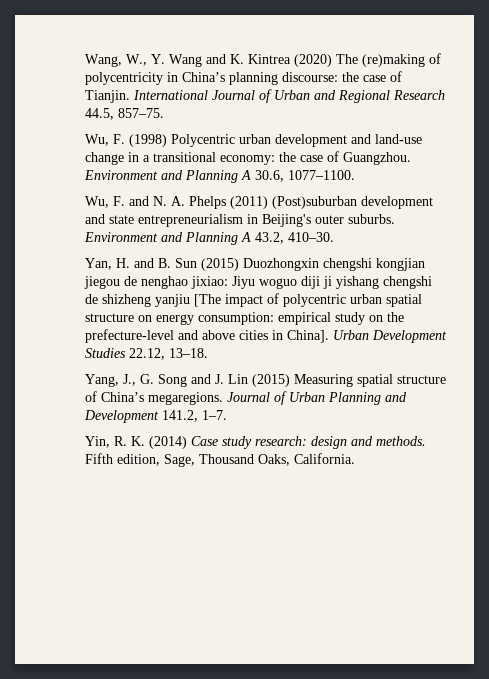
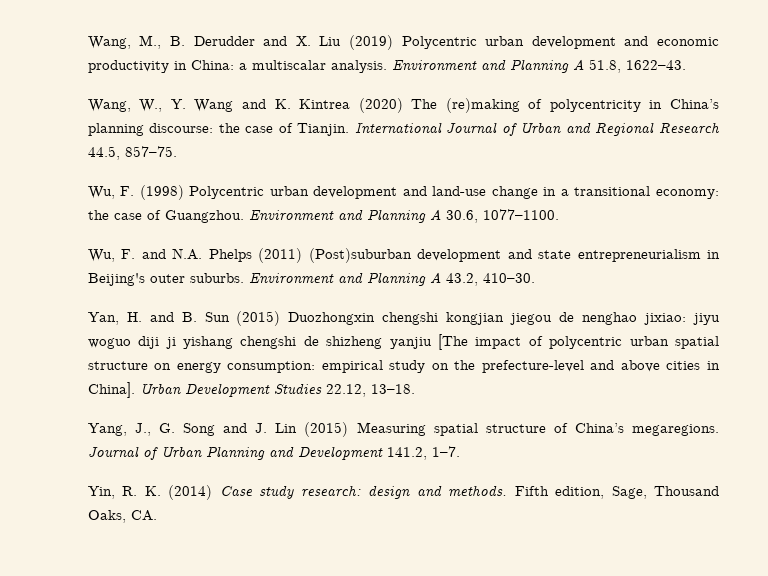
+ Wang, M., B. Derudder and X. Liu (2019) Polycentric urban development and economic productivity in China: a multiscalar analysis. Environment and Planning A 51.8, 1622–43.
- Wu, F. and N. A. Phelps (2011) (Post)suburban development and state entrepreneurialism in Beijing's outer suburbs.
+ Wu, F. and N.A. Phelps (2011) (Post)suburban development and state entrepreneurialism in Beijing's outer suburbs.
- Yan, H. and B. Sun (2015) Duozhongxin chengshi kongjian jiegou de nenghao jixiao: Jiyu woguo diji ji yishang chengshi de shizheng yanjiu [The impact of polycentric urban spatial structure on energy consumption: empirical study on the prefecture-level and above cities in China].
+ Yan, H. and B. Sun (2015) Duozhongxin chengshi kongjian jiegou de nenghao jixiao: jiyu woguo diji ji yishang chengshi de shizheng yanjiu [The impact of polycentric urban spatial structure on energy consumption: empirical study on the prefecture-level and above cities in China].
- Fifth edition, Sage, Thousand Oaks, California.
+ Fifth edition, Sage, Thousand Oaks, CA.

